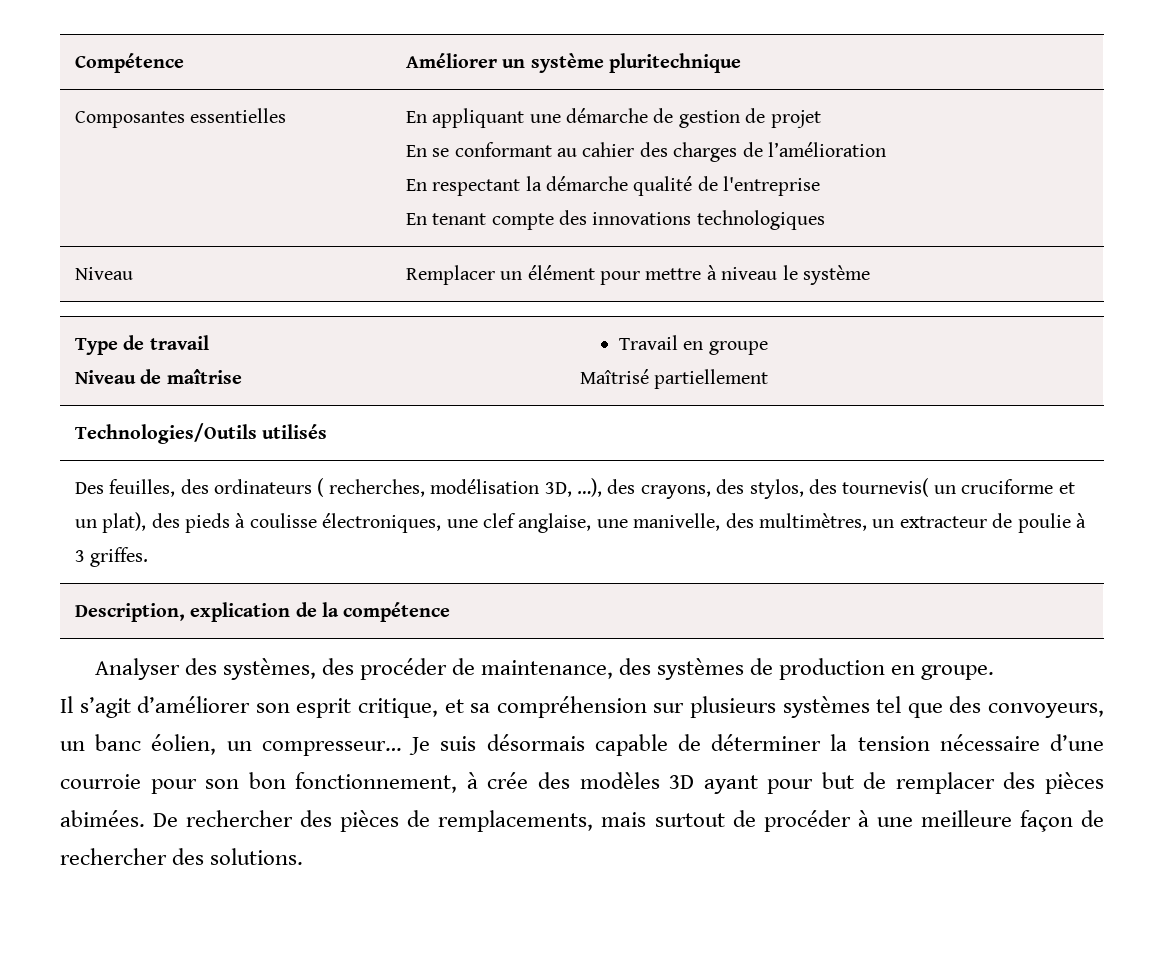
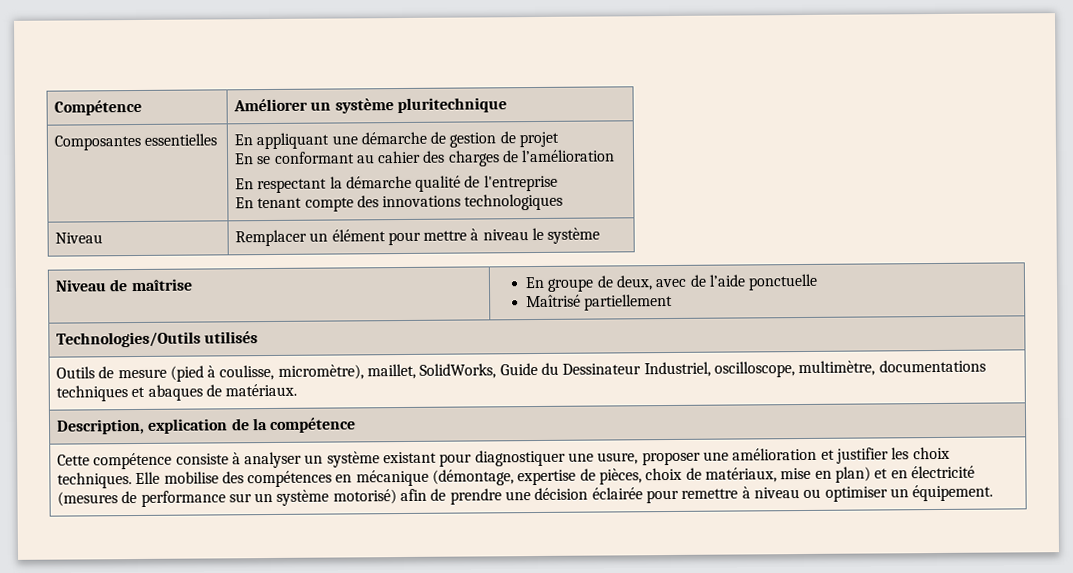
- Type de travail
- Niveau de maîtrise | Travail en groupe
+ Niveau de maîtrise | En groupe de deux, avec de l’aide ponctuelle
  Maîtrisé partiellement
  Technologies/Outils utilisés
- Des feuilles, des ordinateurs ( recherches, modélisation 3D, …), des crayons, des stylos, des tournevis( un cruciforme et un plat), des pieds à coulisse électroniques, une clef anglaise, une manivelle, des multimètres, un extracteur de poulie à 3 griffes.
+ Outils de mesure (pied à coulisse, micromètre), maillet, SolidWorks, Guide du Dessinateur Industriel, oscilloscope, multimètre, documentations techniques et abaques de matériaux.
- Analyser des systèmes, des procéder de maintenance, des systèmes de production en groupe.
- Il s’agit d’améliorer son esprit critique, et sa compréhension sur plusieurs systèmes tel que des convoyeurs, un banc éolien, un compresseur… Je suis désormais capable de déterminer la tension nécessaire d’une courroie pour son bon fonctionnement, à crée des modèles 3D ayant pour but de remplacer des pièces abimées. De rechercher des pièces de remplacements, mais surtout de procéder à une meilleure façon de rechercher des solutions.
+ Cette compétence consiste à analyser un système existant pour diagnostiquer une usure, proposer une amélioration et justifier les choix techniques. Elle mobilise des compétences en mécanique (démontage, expertise de pièces, choix de matériaux, mise en plan) et en électricité (mesures de performance sur un système motorisé) afin de prendre une décision éclairée pour remettre à niveau ou optimiser un équipement.

